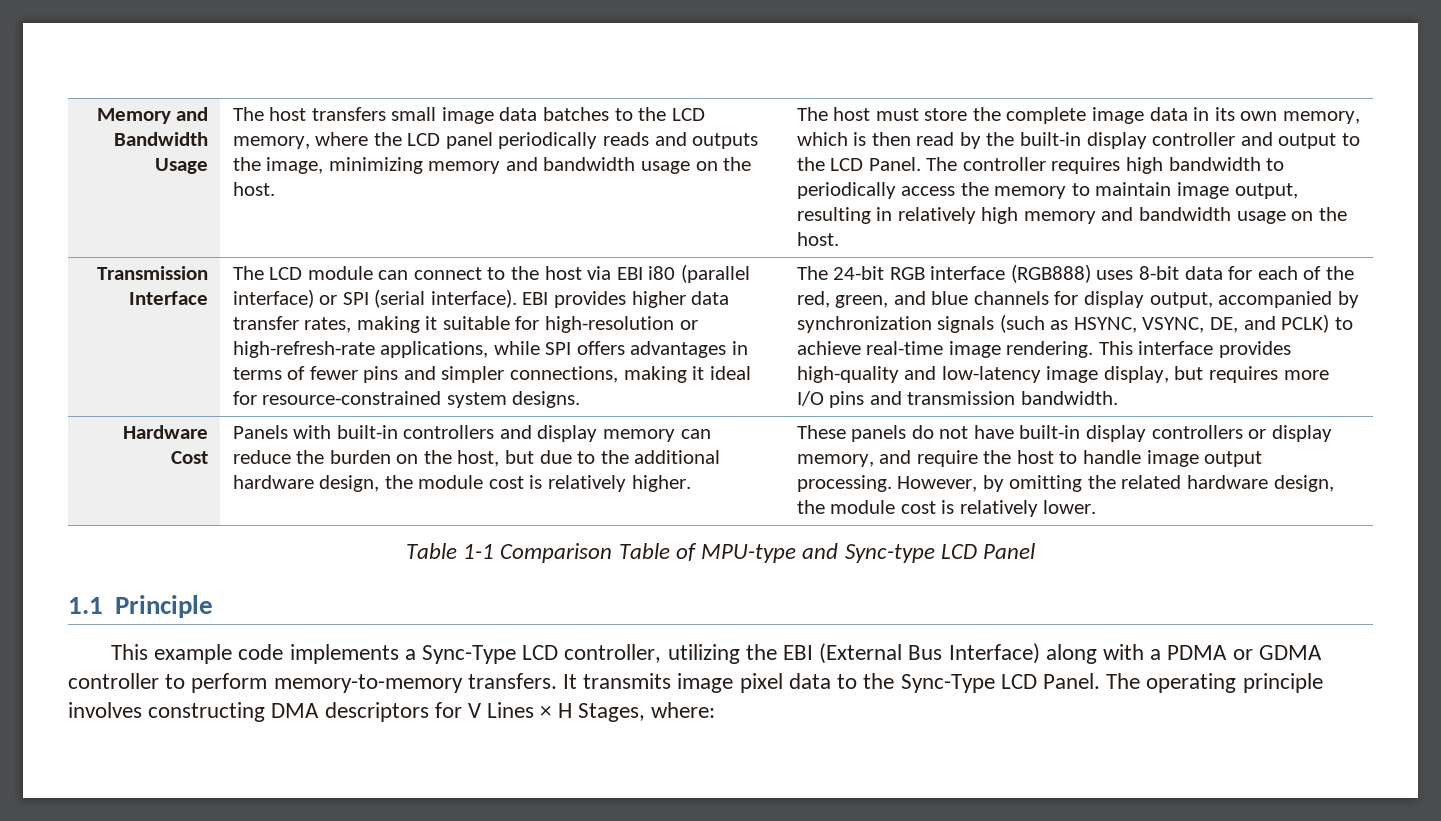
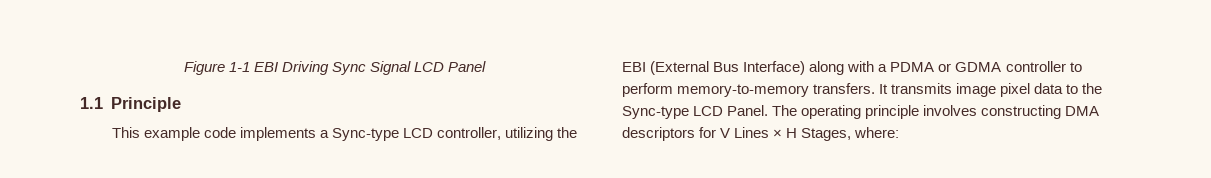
- Memory and Bandwidth Usage | The host transfers small image data batches to the LCD memory, where the LCD panel periodically reads and outputs the image, minimizing memory and bandwidth usage on the host. | The host must store the complete image data in its own memory, which is then read by the built-in display controller and output to the LCD Panel. The controller requires high bandwidth to periodically access the memory to maintain image output, resulting in relatively high memory and bandwidth usage on the host.
- Transmission Interface | The LCD module can connect to the host via EBI i80 (parallel interface) or SPI (serial interface). EBI provides higher data transfer rates, making it suitable for high-resolution or high-refresh-rate applications, while SPI offers advantages in terms of fewer pins and simpler connections, making it ideal for resource-constrained system designs. | The 24-bit RGB interface (RGB888) uses 8-bit data for each of the red, green, and blue channels for display output, accompanied by synchronization signals (such as HSYNC, VSYNC, DE, and PCLK) to achieve real-time image rendering. This interface provides high-quality and low-latency image display, but requires more I/O pins and transmission bandwidth.
- Hardware Cost | Panels with built-in controllers and display memory can reduce the burden on the host, but due to the additional hardware design, the module cost is relatively higher. | These panels do not have built-in display controllers or display memory, and require the host to handle image output processing. However, by omitting the related hardware design, the module cost is relatively lower.
- Table 1-1 Comparison Table of MPU-type and Sync-type LCD Panel
+ Figure 1-1 EBI Driving Sync Signal LCD Panel
- This example code implements a Sync-Type LCD controller, utilizing the EBI (External Bus Interface) along with a PDMA or GDMA controller to perform memory-to-memory transfers.
+ This example code implements a Sync-type LCD controller, utilizing the EBI (External Bus Interface) along with a PDMA or GDMA controller to perform memory-to-memory transfers.
- It transmits image pixel data to the Sync-Type LCD Panel.
+ It transmits image pixel data to the Sync-type LCD Panel.

